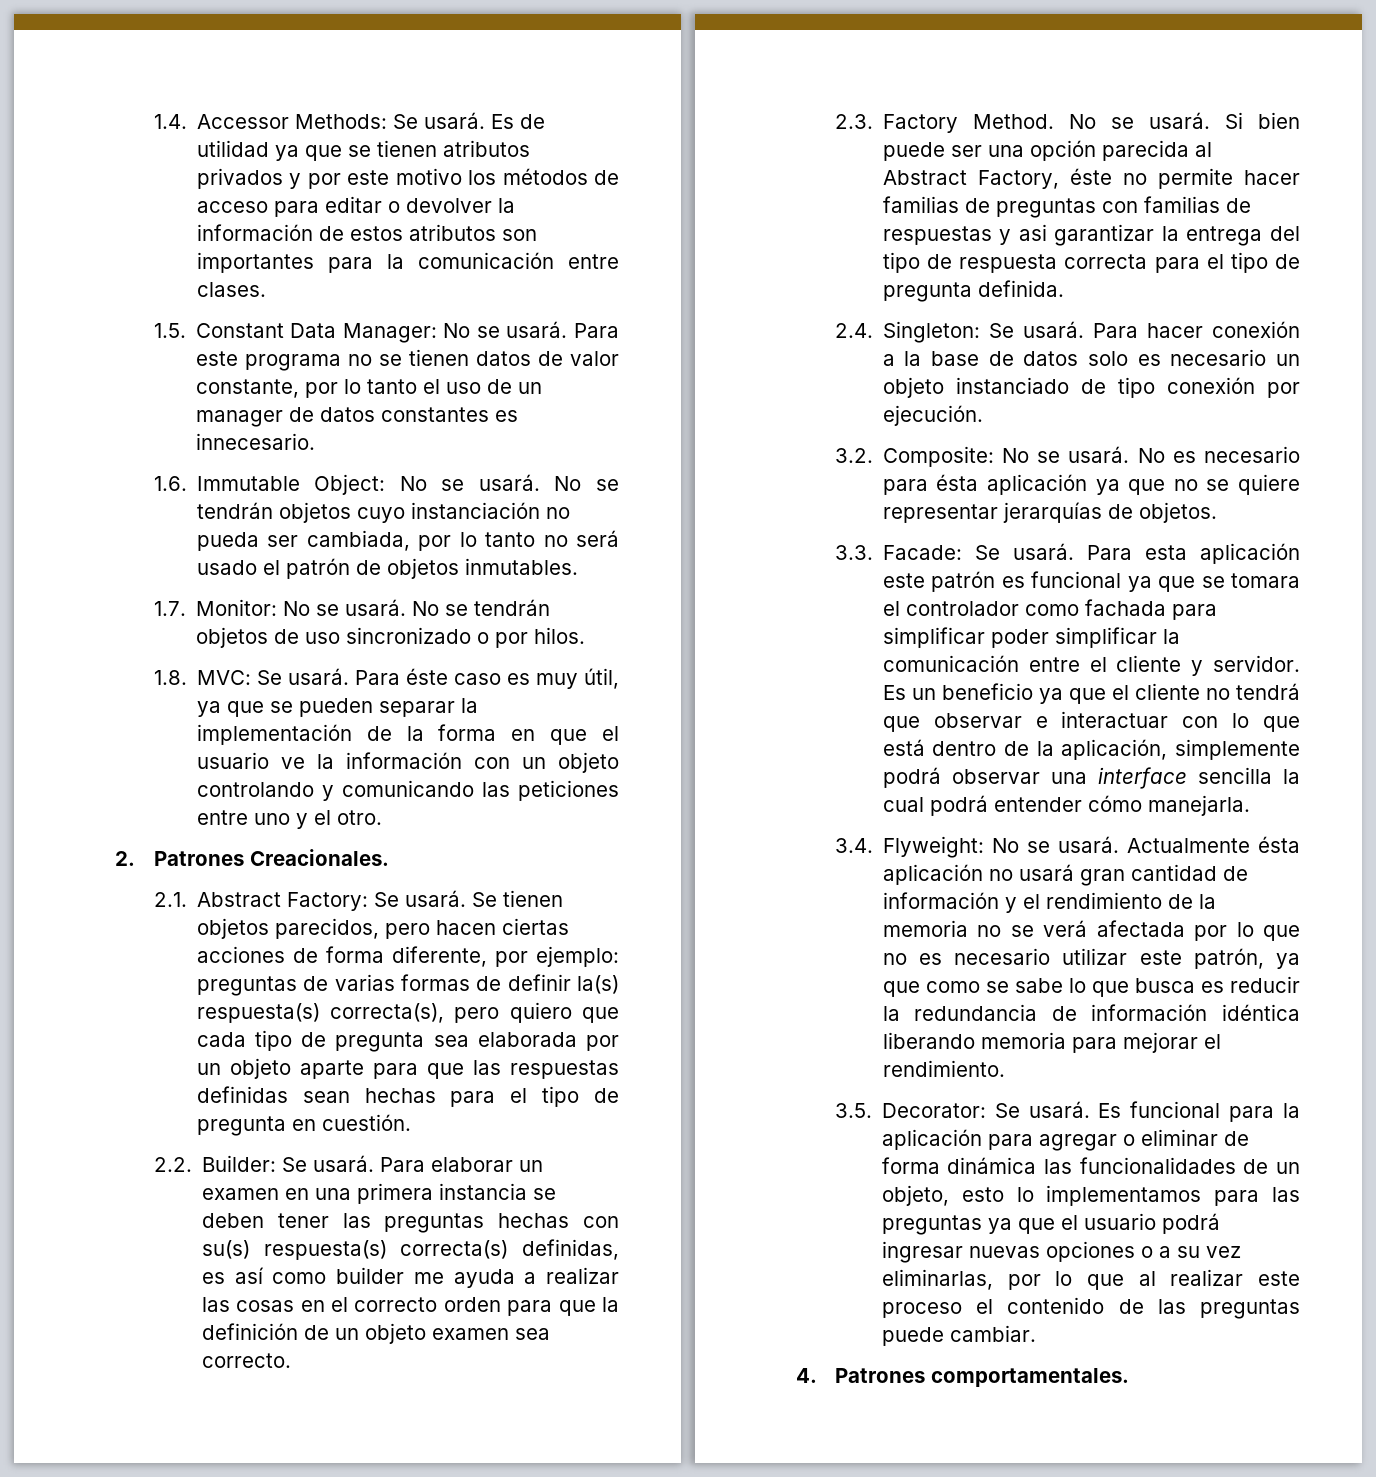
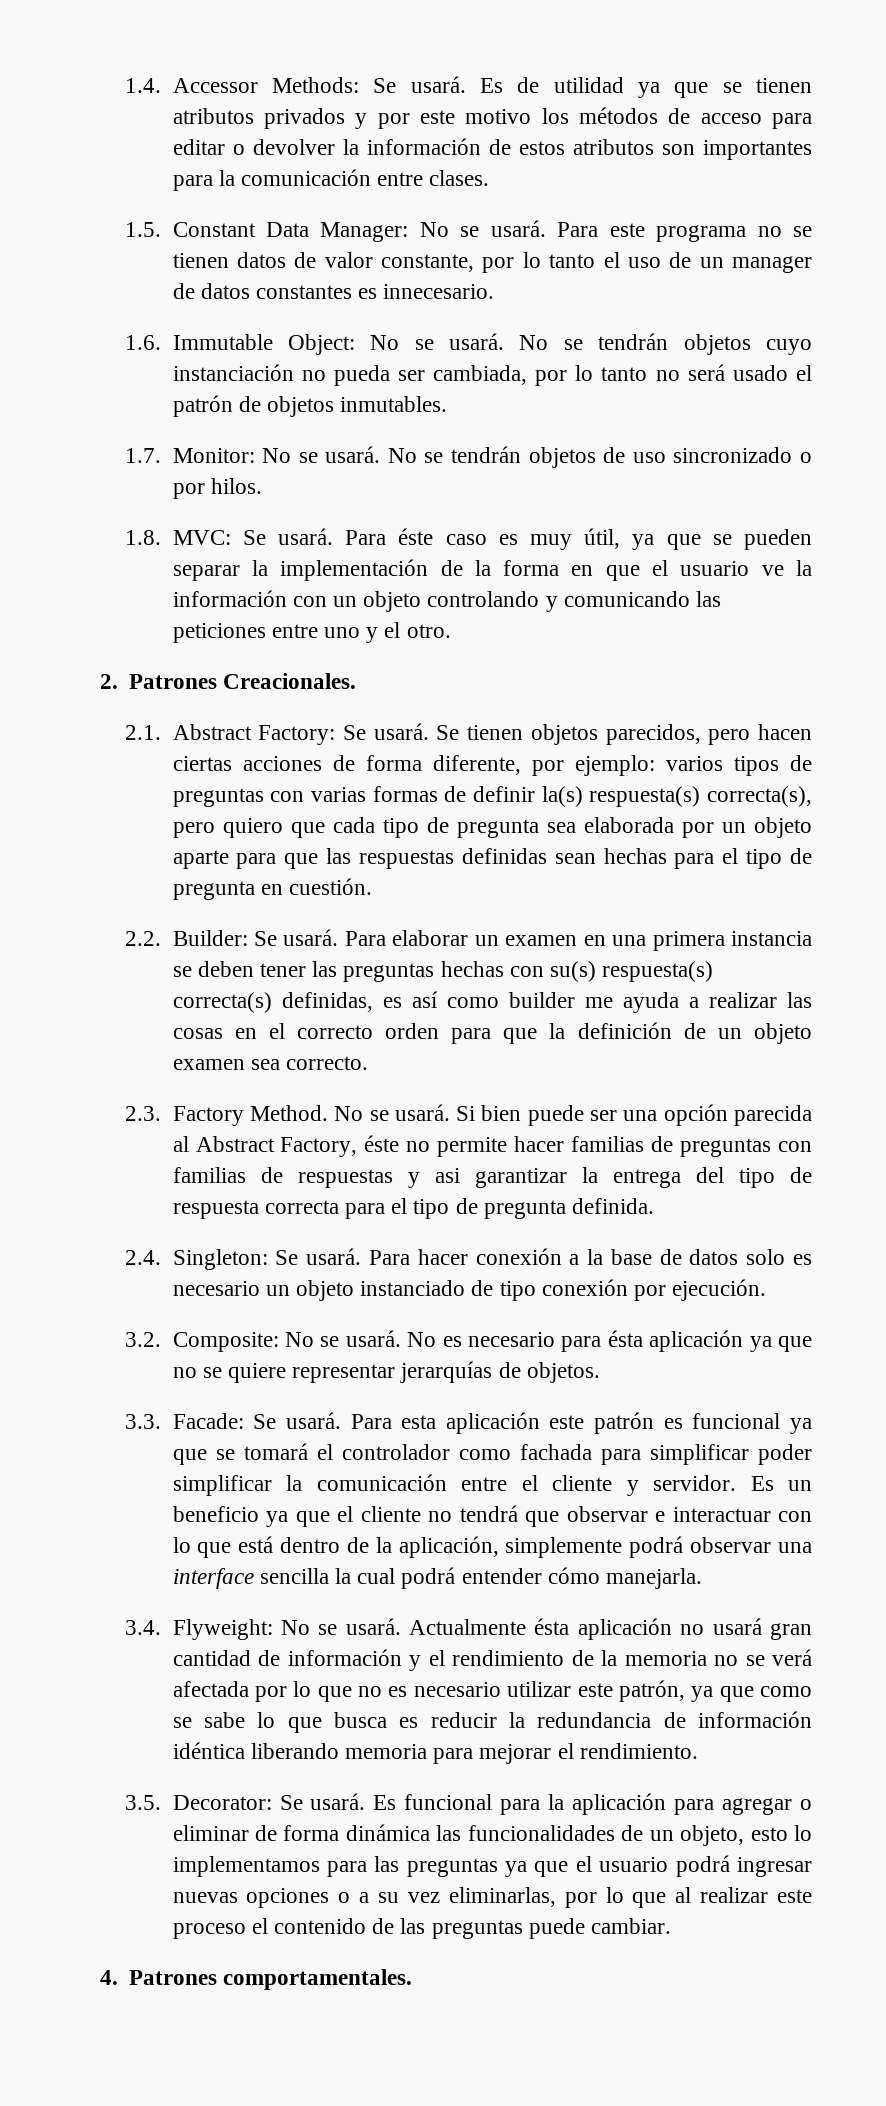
- Se tienen objetos parecidos, pero hacen ciertas acciones de forma diferente, por ejemplo: preguntas de varias formas de definir la(s) respuesta(s) correcta(s), pero quiero que cada tipo de pregunta sea elaborada por un objeto aparte para que las respuestas definidas sean hechas para el tipo de pregunta en cuestión.
+ Se tienen objetos parecidos, pero hacen ciertas acciones de forma diferente, por ejemplo: varios tipos de preguntas con varias formas de definir la(s) respuesta(s) correcta(s), pero quiero que cada tipo de pregunta sea elaborada por un objeto aparte para que las respuestas definidas sean hechas para el tipo de pregunta en cuestión.
- Para esta aplicación este patrón es funcional ya que se tomara el controlador como fachada para simplificar poder simplificar la comunicación entre el cliente y servidor.
+ Para esta aplicación este patrón es funcional ya que se tomará el controlador como fachada para simplificar poder simplificar la comunicación entre el cliente y servidor.

